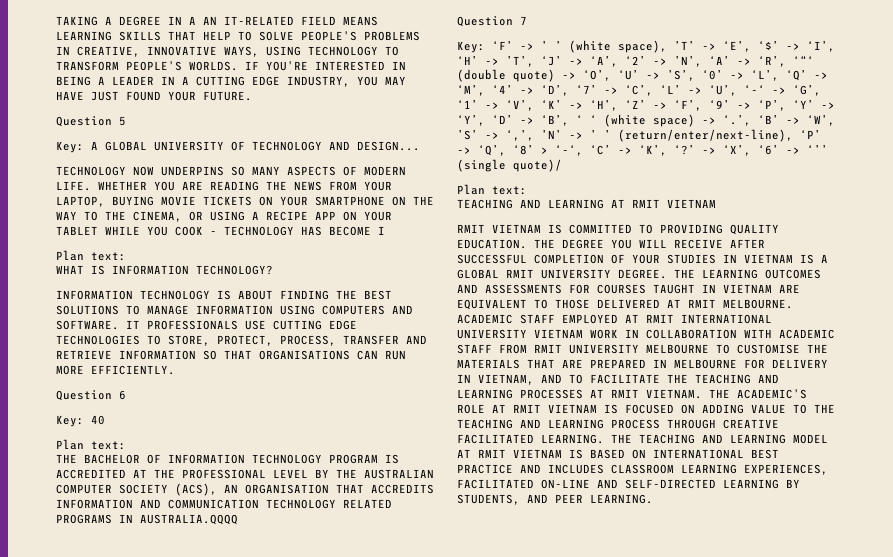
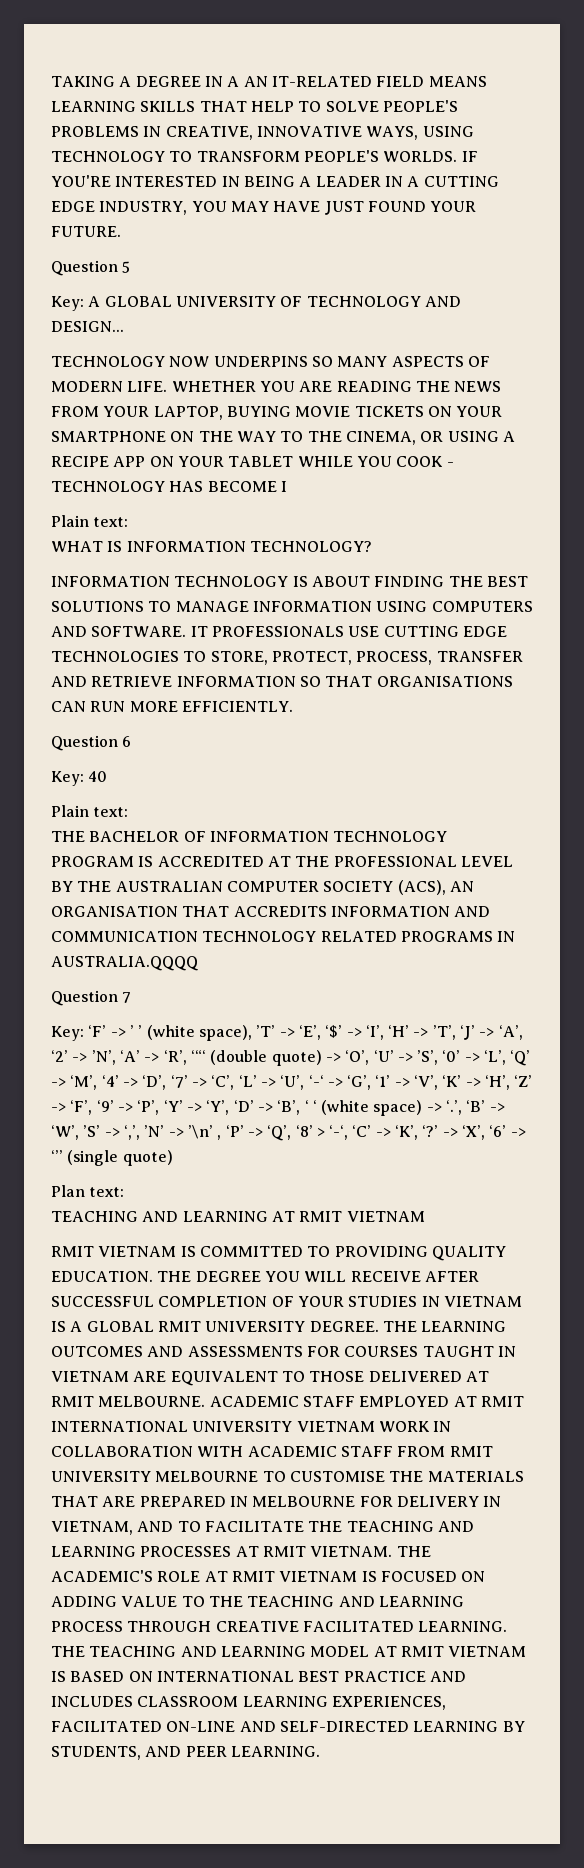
  WHETHER YOU ARE READING THE NEWS FROM YOUR LAPTOP, BUYING MOVIE TICKETS ON YOUR SMARTPHONE ON THE WAY TO THE CINEMA, OR USING A RECIPE APP ON YOUR TABLET WHILE YOU COOK - TECHNOLOGY HAS BECOME I
- Plan text:
+ Plain text:
  Key: 40
- Plan text:
+ Plain text:
- ‘F’ -> ’ ’ (white space), ’T’ -> ‘E’, ‘$’ -> ‘I’, ‘H’ -> ’T’, ‘J’ -> ‘A’, ‘2’ -> ’N’, ‘A’ -> ‘R’, ‘“‘ (double quote) -> ‘O’, ‘U’ -> ’S’, ‘0’ -> ‘L’, ‘Q’ -> ‘M’, ‘4’ -> ‘D’, ‘7’ -> ‘C’, ‘L’ -> ‘U’, ‘-‘ -> ‘G’, ‘1’ -> ‘V’, ‘K’ -> ‘H’, ‘Z’ -> ‘F’, ‘9’ -> ‘P’, ‘Y’ -> ‘Y’, ‘D’ -> ‘B’, ‘ ‘ (white space) -> ‘.’, ‘B’ -> ‘W’, ’S’ -> ‘,’, ’N’ -> ’ ’ (return/enter/next-line), ‘P’ -> ‘Q’, ‘8’ > ‘-‘, ‘C’ -> ‘K’, ‘?’
+ ‘F’ -> ’ ’ (white space), ’T’ -> ‘E’, ‘$’ -> ‘I’, ‘H’ -> ’T’, ‘J’ -> ‘A’, ‘2’ -> ’N’, ‘A’ -> ‘R’, ‘“‘ (double quote) -> ‘O’, ‘U’ -> ’S’, ‘0’ -> ‘L’, ‘Q’ -> ‘M’, ‘4’ -> ‘D’, ‘7’ -> ‘C’, ‘L’ -> ‘U’, ‘-‘ -> ‘G’, ‘1’ -> ‘V’, ‘K’ -> ‘H’, ‘Z’ -> ‘F’, ‘9’ -> ‘P’, ‘Y’ -> ‘Y’, ‘D’ -> ‘B’, ‘ ‘ (white space) -> ‘.’, ‘B’ -> ‘W’, ’S’ -> ‘,’, ’N’ -> ’\n’ , ‘P’ -> ‘Q’, ‘8’ > ‘-‘, ‘C’ -> ‘K’, ‘?’
- -> ‘X’, ‘6’ -> ‘’’ (single quote)/
+ -> ‘X’, ‘6’ -> ‘’’ (single quote)

